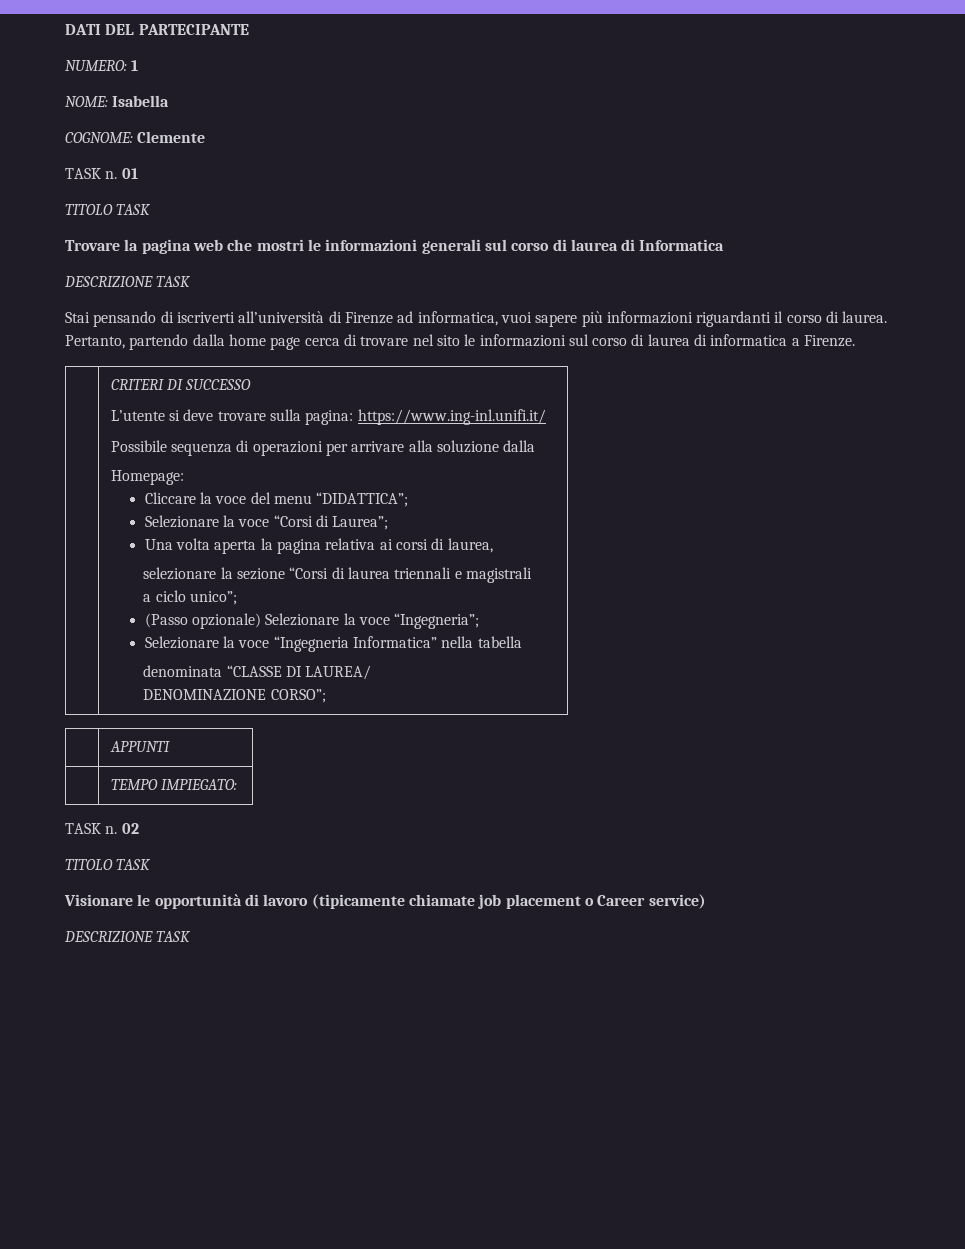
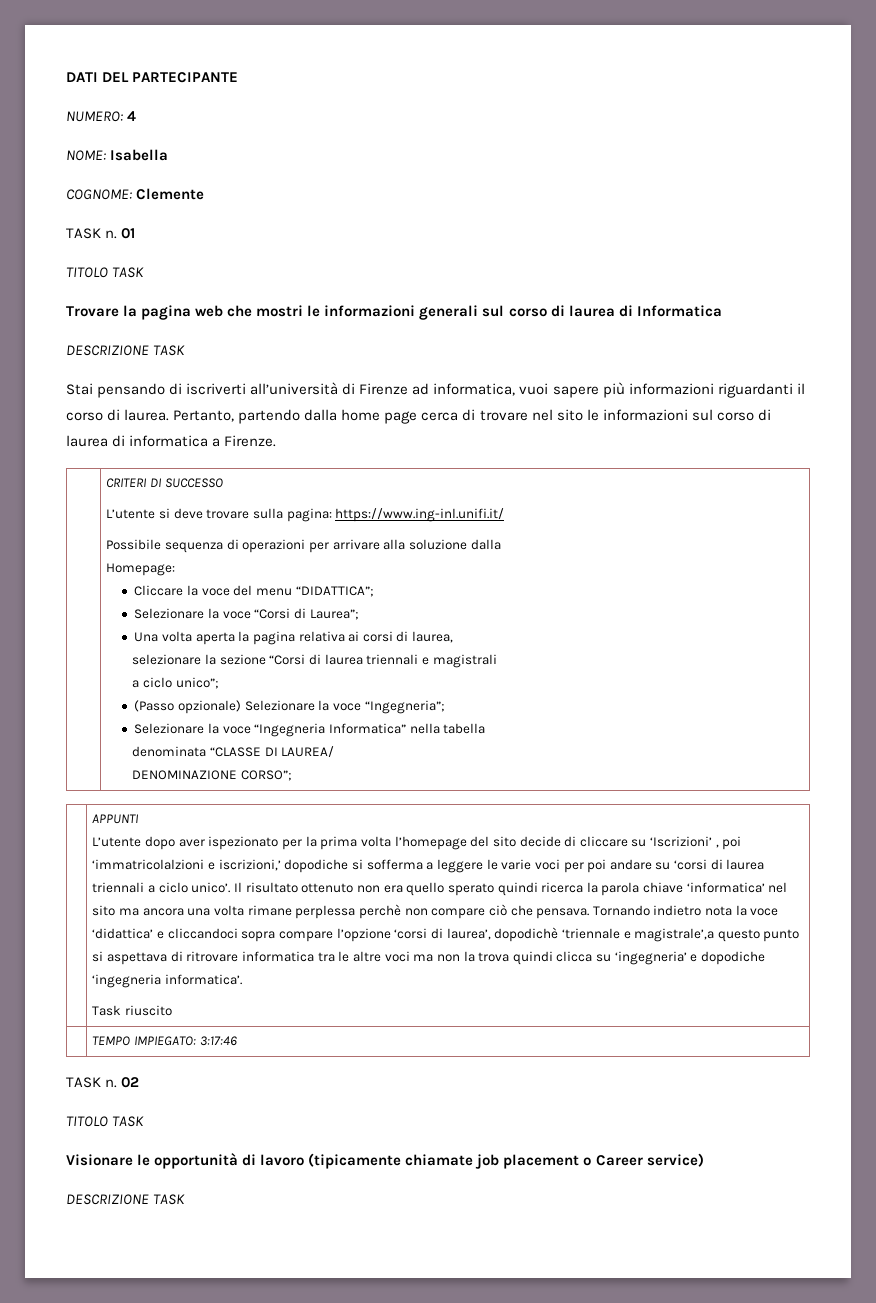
- NUMERO: 1
+ NUMERO: 4
+ L’utente dopo aver ispezionato per la prima volta l’homepage del sito decide di cliccare su ‘Iscrizioni’ , poi ‘immatricolalzioni e iscrizioni,’ dopodiche si sofferma a leggere le varie voci per poi andare su ‘corsi di laurea triennali a ciclo unico’. Il risultato ottenuto non era quello sperato quindi ricerca la parola chiave ‘informatica’ nel sito ma ancora una volta rimane perplessa perchè non compare ciò che pensava. Tornando indietro nota la voce ‘didattica’ e cliccandoci sopra compare l’opzione ‘corsi di laurea’, dopodichè ‘triennale e magistrale’,a questo punto si aspettava di ritrovare informatica tra le altre voci ma non la trova quindi clicca su ‘ingegneria’ e dopodiche ‘ingegneria informatica’.
+ Task riuscito
- | TEMPO IMPIEGATO:
+ | TEMPO IMPIEGATO: 3:17:46

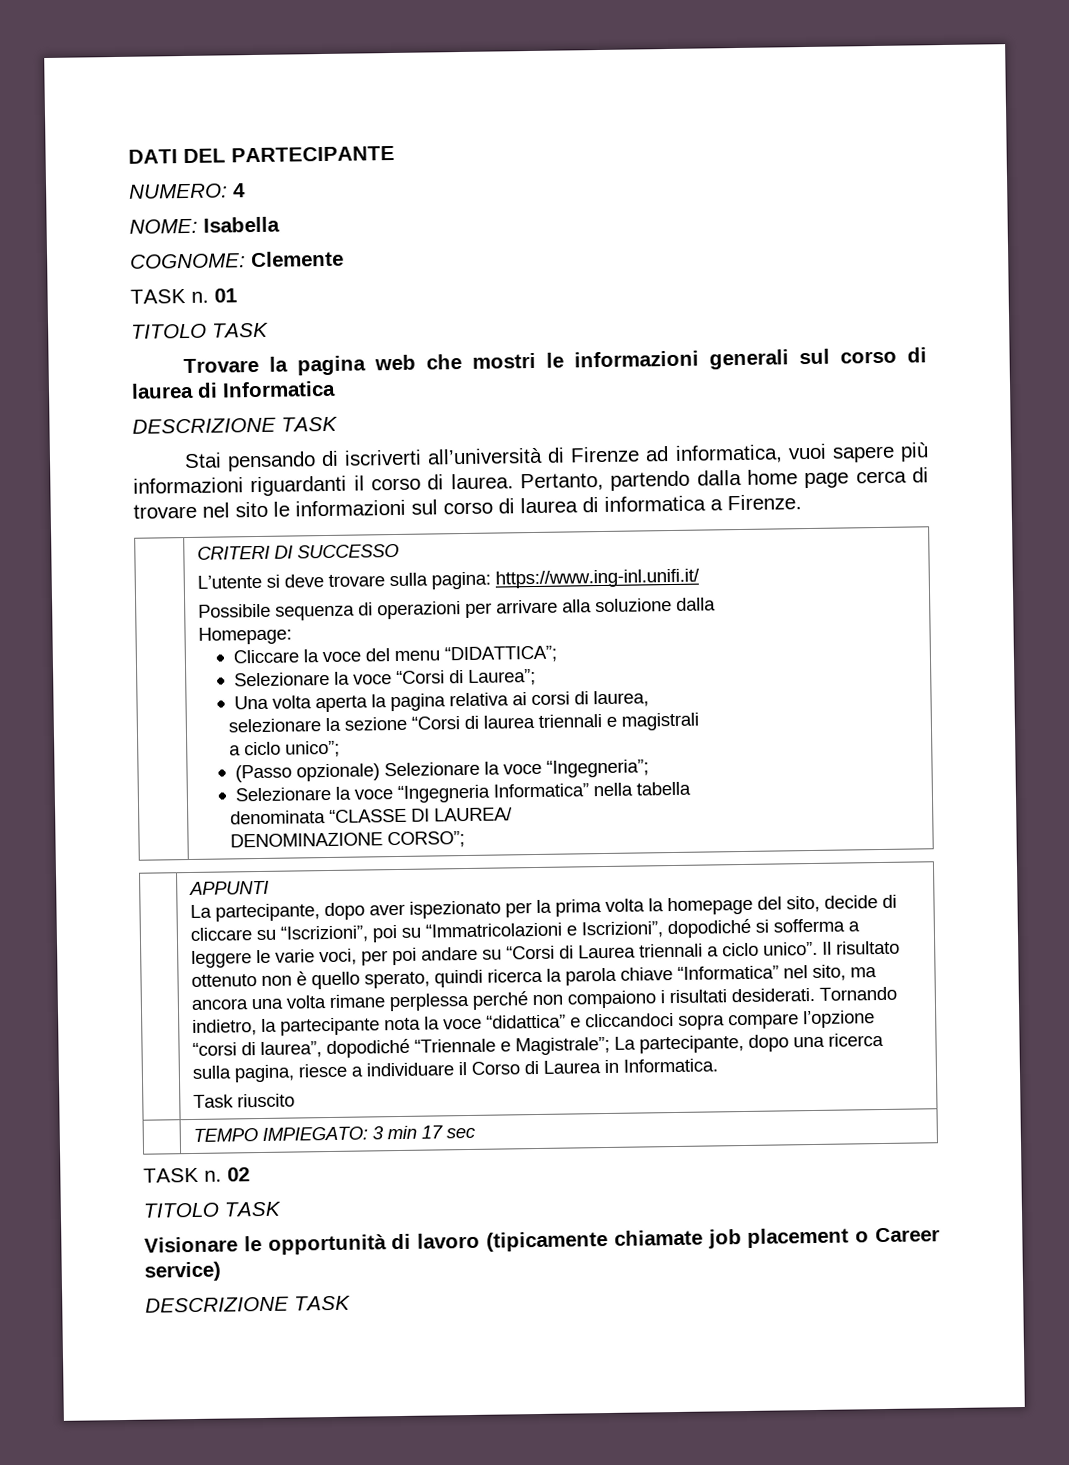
- L’utente dopo aver ispezionato per la prima volta l’homepage del sito decide di cliccare su ‘Iscrizioni’ , poi ‘immatricolalzioni e iscrizioni,’ dopodiche si sofferma a leggere le varie voci per poi andare su ‘corsi di laurea triennali a ciclo unico’.
+ La partecipante, dopo aver ispezionato per la prima volta la homepage del sito, decide di cliccare su “Iscrizioni”, poi su “Immatricolazioni e Iscrizioni”, dopodiché si sofferma a leggere le varie voci, per poi andare su “Corsi di Laurea triennali a ciclo unico”.
- Il risultato ottenuto non era quello sperato quindi ricerca la parola chiave ‘informatica’ nel sito ma ancora una volta rimane perplessa perchè non compare ciò che pensava. Tornando indietro nota la voce ‘didattica’ e cliccandoci sopra compare l’opzione ‘corsi di laurea’, dopodichè ‘triennale e magistrale’,a questo punto si aspettava di ritrovare informatica tra le altre voci ma non la trova quindi clicca su ‘ingegneria’ e dopodiche ‘ingegneria informatica’.
+ Il risultato ottenuto non è quello sperato, quindi ricerca la parola chiave “Informatica” nel sito, ma ancora una volta rimane perplessa perché non compaiono i risultati desiderati. Tornando indietro, la partecipante nota la voce “didattica” e cliccandoci sopra compare l’opzione “corsi di laurea”, dopodiché “Triennale e Magistrale”; La partecipante, dopo una ricerca sulla pagina, riesce a individuare il Corso di Laurea in Informatica.
- | TEMPO IMPIEGATO: 3:17:46
+ | TEMPO IMPIEGATO: 3 min 17 sec

